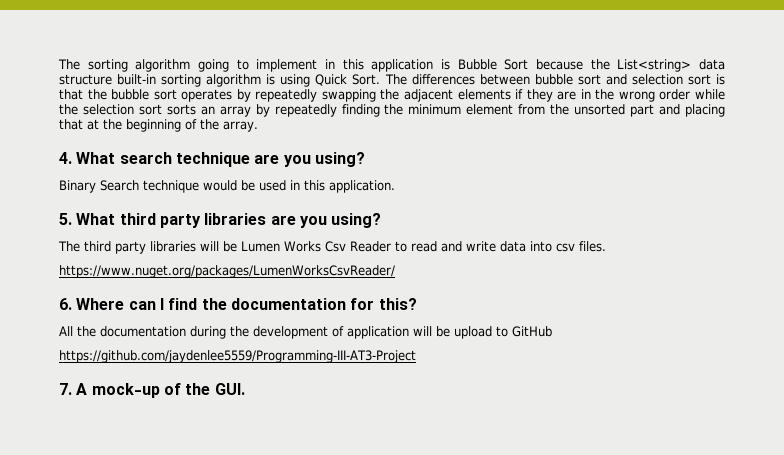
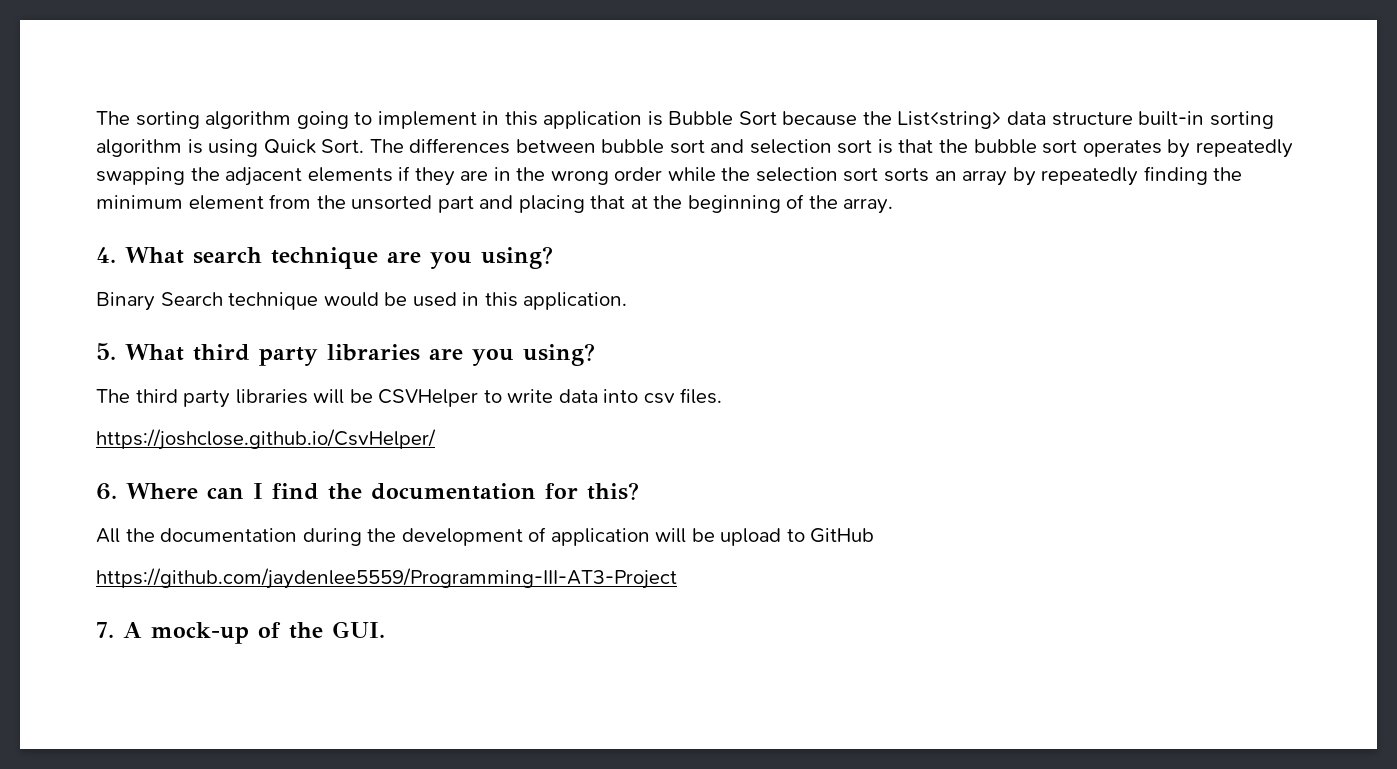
- The third party libraries will be Lumen Works Csv Reader to read and write data into csv files.
+ The third party libraries will be CSVHelper to write data into csv files.
- https://www.nuget.org/packages/LumenWorksCsvReader/
+ https://joshclose.github.io/CsvHelper/

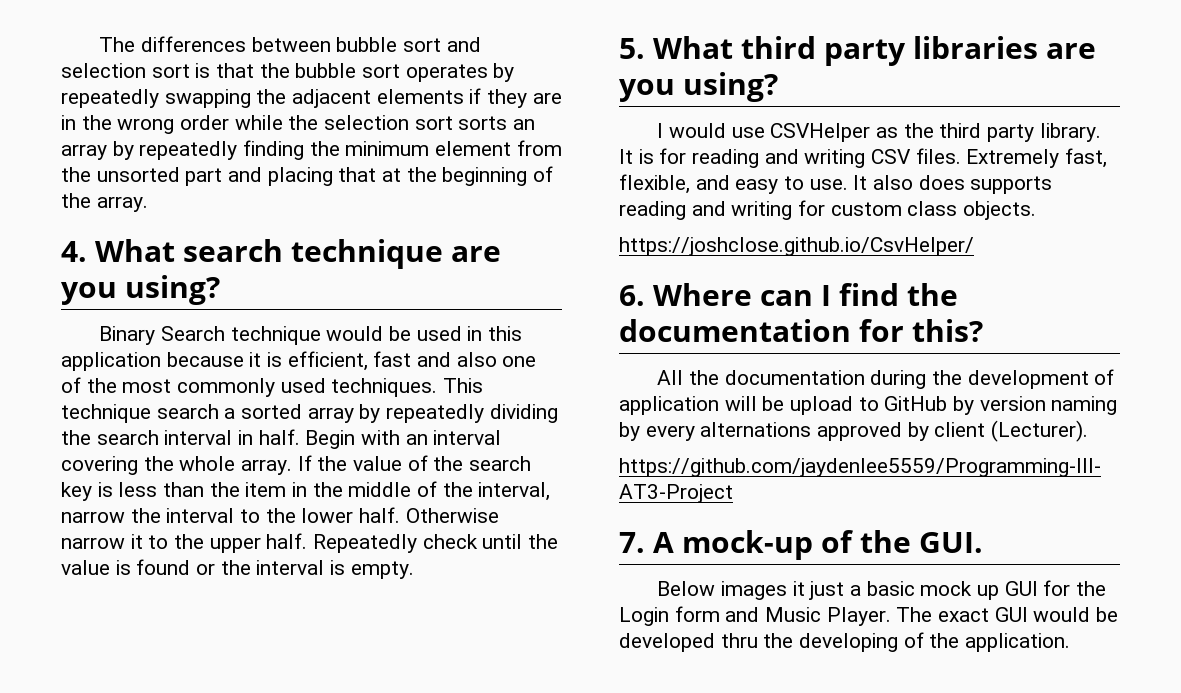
- The sorting algorithm going to implement in this application is Bubble Sort because the List<string> data structure built-in sorting algorithm is using Quick Sort. The differences between bubble sort and selection sort is that the bubble sort operates by repeatedly swapping the adjacent elements if they are in the wrong order while the selection sort sorts an array by repeatedly finding the minimum element from the unsorted part and placing that at the beginning of the array.
+ The differences between bubble sort and selection sort is that the bubble sort operates by repeatedly swapping the adjacent elements if they are in the wrong order while the selection sort sorts an array by repeatedly finding the minimum element from the unsorted part and placing that at the beginning of the array.
- Binary Search technique would be used in this application.
+ Binary Search technique would be used in this application because it is efficient, fast and also one of the most commonly used techniques. This technique search a sorted array by repeatedly dividing the search interval in half. Begin with an interval covering the whole array. If the value of the search key is less than the item in the middle of the interval, narrow the interval to the lower half. Otherwise narrow it to the upper half. Repeatedly check until the value is found or the interval is empty.
- The third party libraries will be CSVHelper to write data into csv files.
+ I would use CSVHelper as the third party library. It is for reading and writing CSV files. Extremely fast, flexible, and easy to use. It also does supports reading and writing for custom class objects.
- All the documentation during the development of application will be upload to GitHub
+ All the documentation during the development of application will be upload to GitHub by version naming by every alternations approved by client (Lecturer).
+ Below images it just a basic mock up GUI for the Login form and Music Player. The exact GUI would be developed thru the developing of the application.

